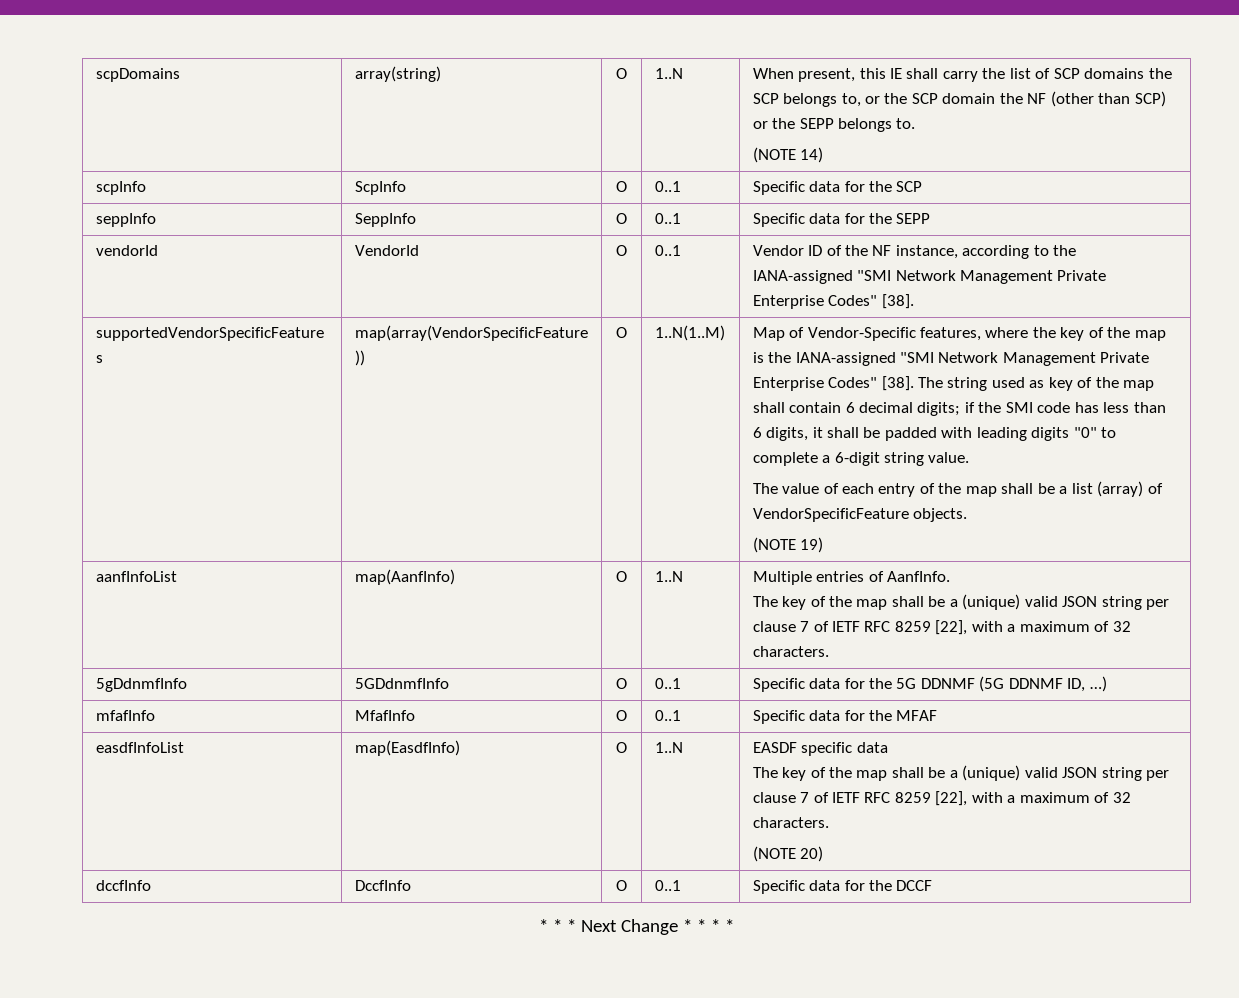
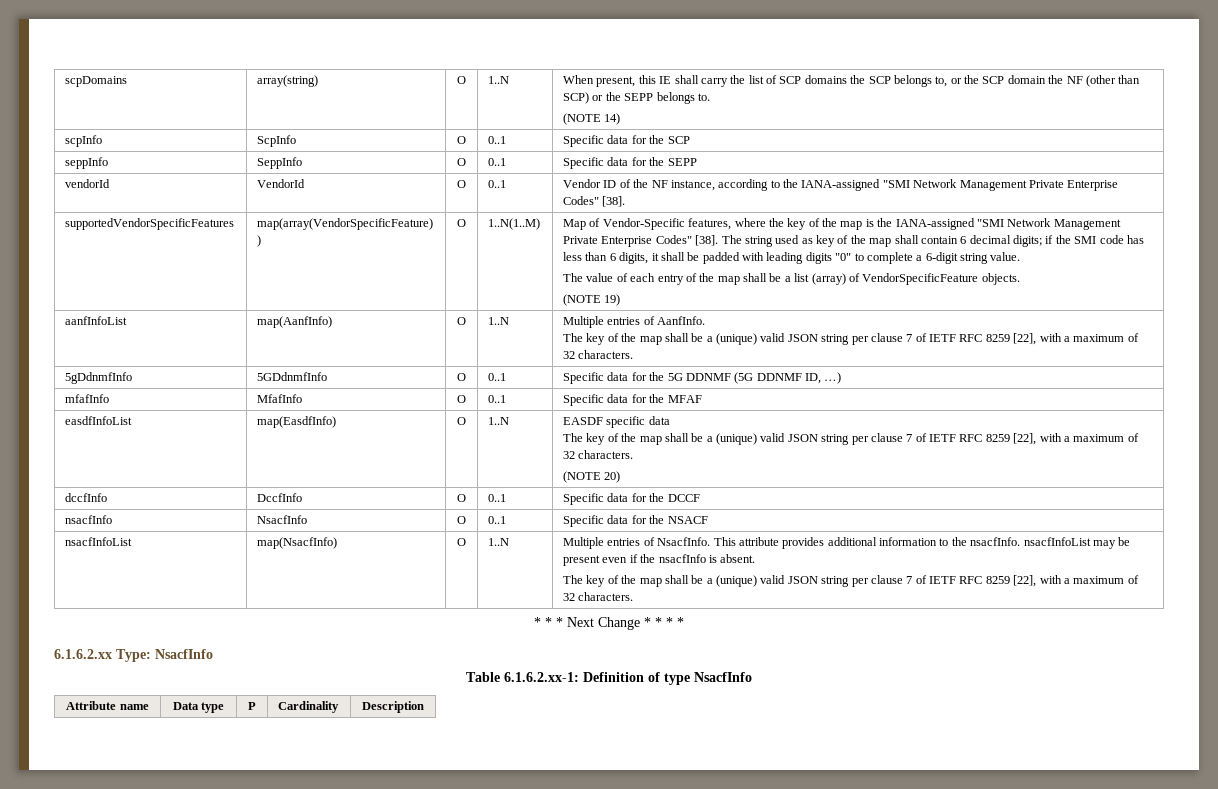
+ nsacfInfo | NsacfInfo | O | 0..1 | Specific data for the NSACF
+ nsacfInfoList | map(NsacfInfo) | O | 1..N | Multiple entries of NsacfInfo. This attribute provides additional information to the nsacfInfo. nsacfInfoList may be present even if the nsacfInfo is absent.
+ The key of the map shall be a (unique) valid JSON string per clause 7 of IETF RFC 8259 [22], with a maximum of 32 characters.
+ 6.1.6.2.xx Type: NsacfInfo
+ Table 6.1.6.2.xx-1: Definition of type NsacfInfo
+ Attribute name | Data type | P | Cardinality | Description

